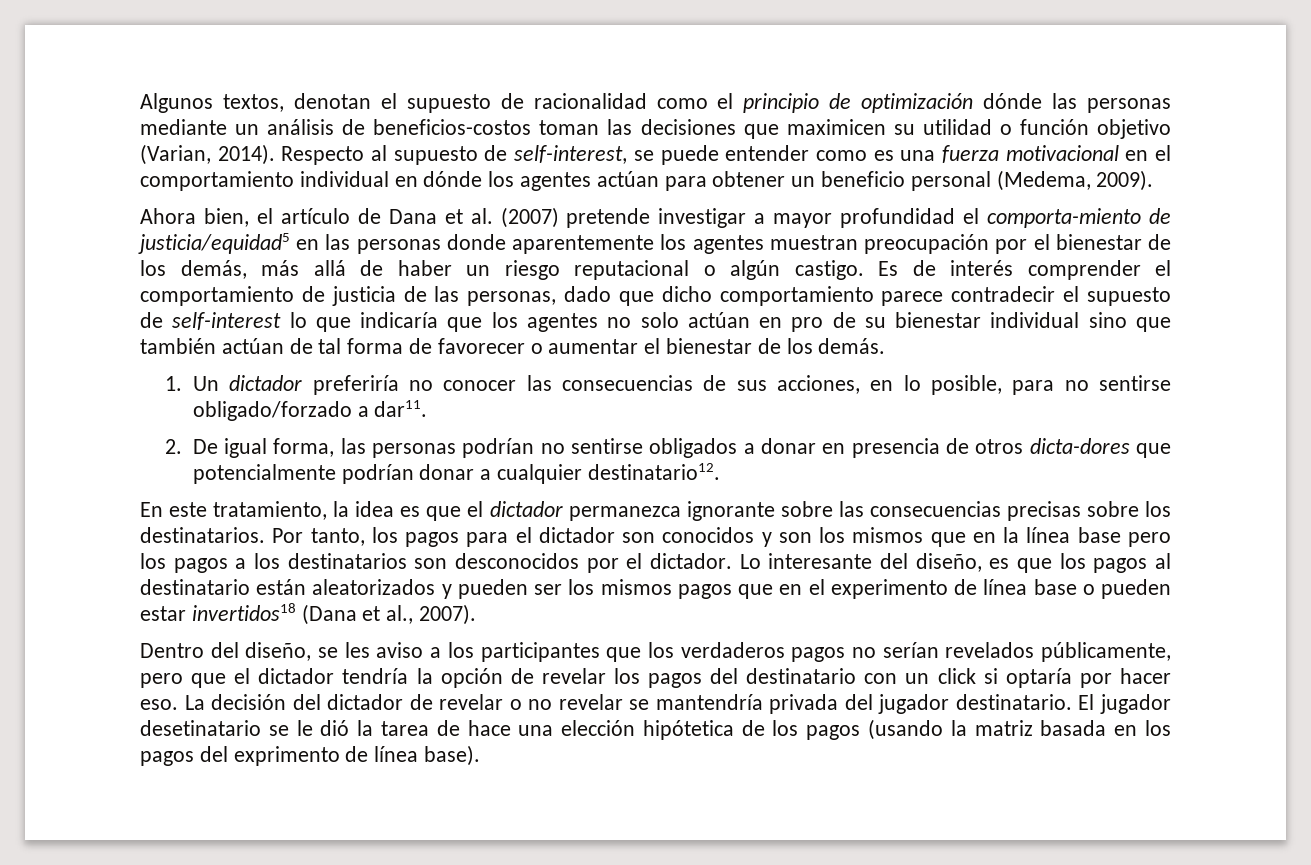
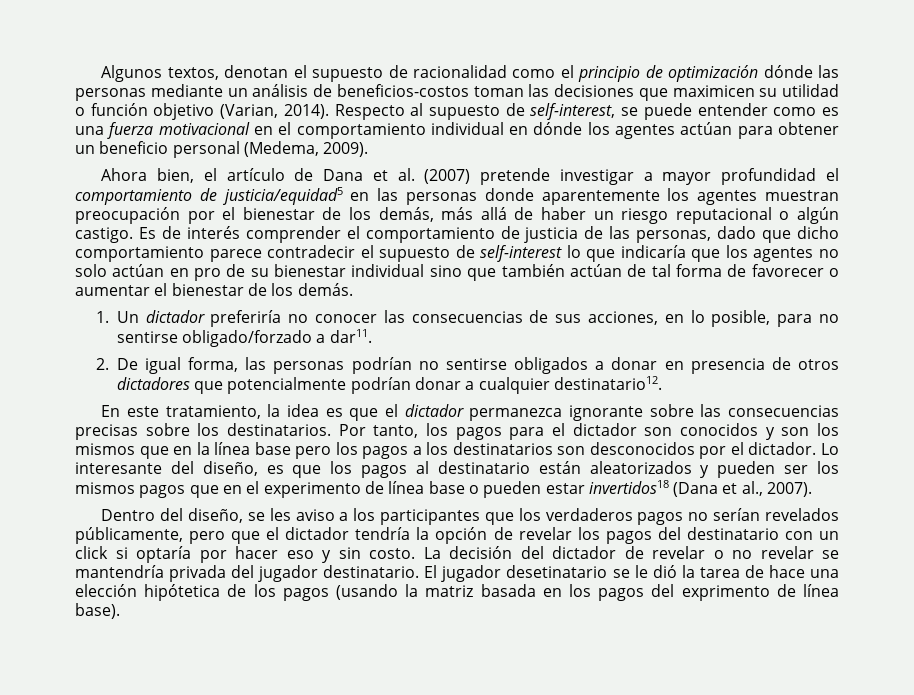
- Ahora bien, el artículo de Dana et al. (2007) pretende investigar a mayor profundidad el comporta-miento de justicia/equidad5 en las personas donde aparentemente los agentes muestran preocupación por el bienestar de los demás, más allá de haber un riesgo reputacional o algún castigo.
+ Ahora bien, el artículo de Dana et al. (2007) pretende investigar a mayor profundidad el comportamiento de justicia/equidad5 en las personas donde aparentemente los agentes muestran preocupación por el bienestar de los demás, más allá de haber un riesgo reputacional o algún castigo.
- 2. De igual forma, las personas podrían no sentirse obligados a donar en presencia de otros dicta-dores que potencialmente podrían donar a cualquier destinatario12.
+ 2. De igual forma, las personas podrían no sentirse obligados a donar en presencia de otros dictadores que potencialmente podrían donar a cualquier destinatario12.
- Dentro del diseño, se les aviso a los participantes que los verdaderos pagos no serían revelados públicamente, pero que el dictador tendría la opción de revelar los pagos del destinatario con un click si optaría por hacer eso.
+ Dentro del diseño, se les aviso a los participantes que los verdaderos pagos no serían revelados públicamente, pero que el dictador tendría la opción de revelar los pagos del destinatario con un click si optaría por hacer eso y sin costo.

